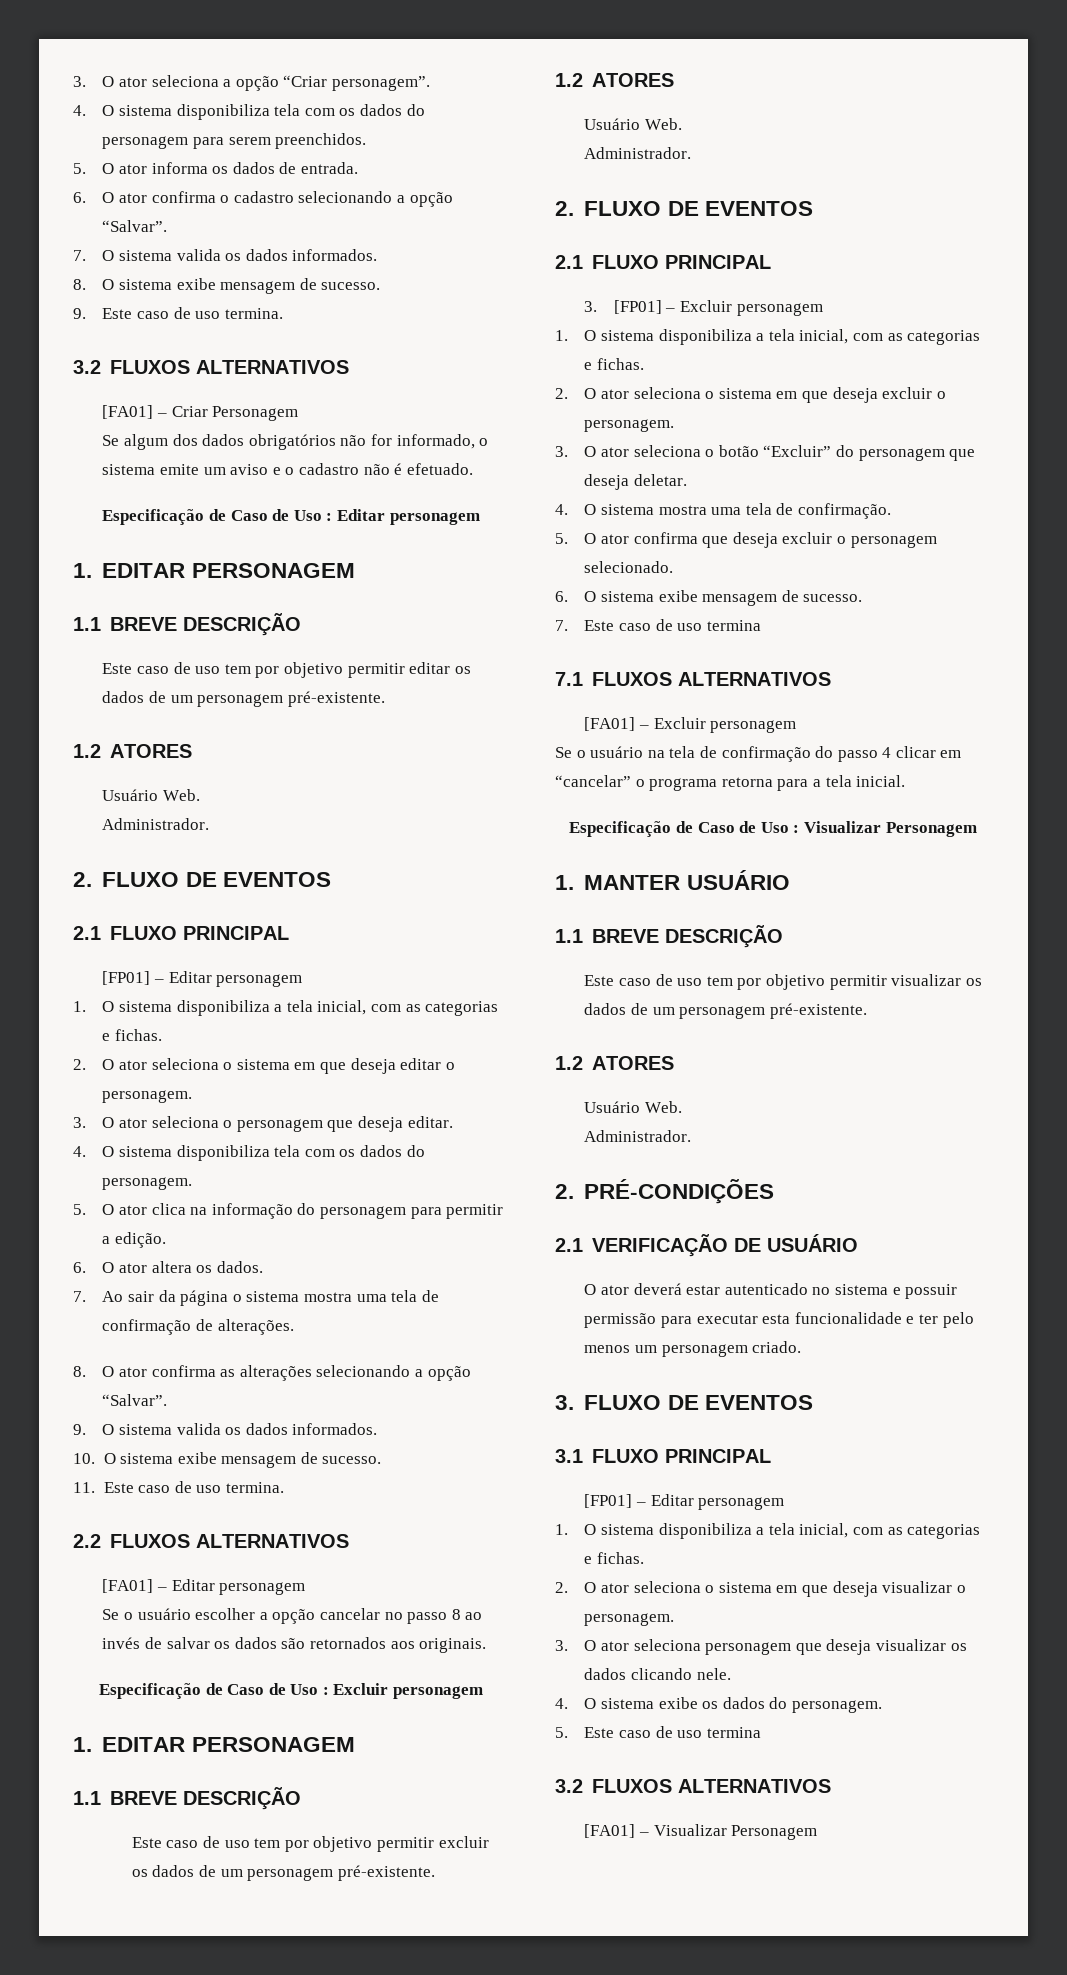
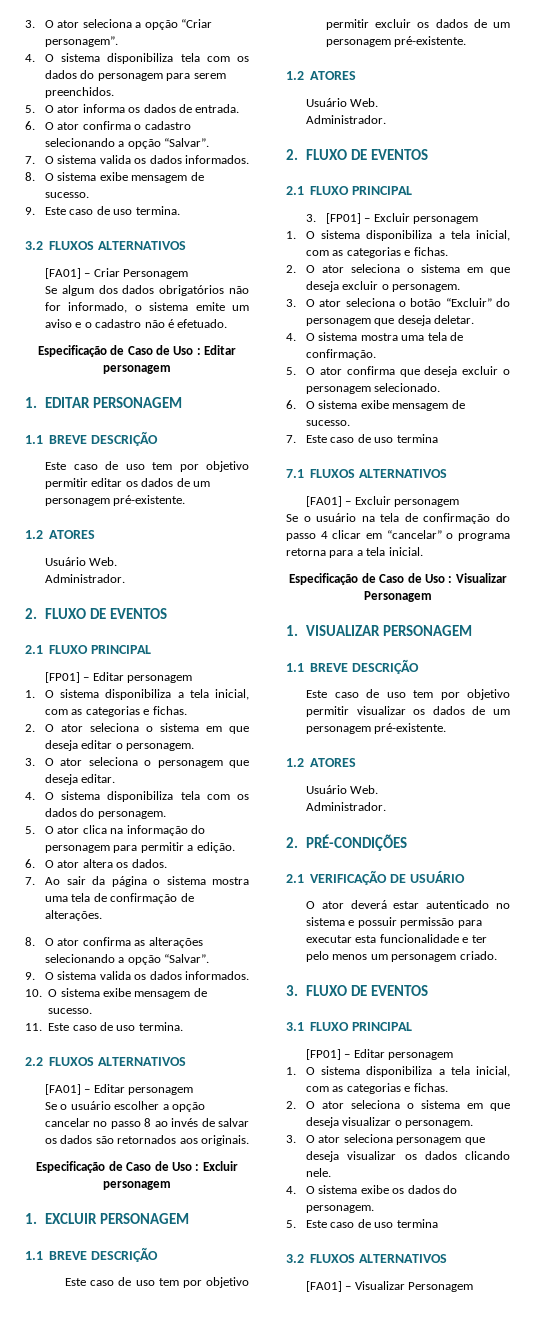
  Especificação de Caso de Uso : Excluir personagem
- 1. EDITAR PERSONAGEM
+ 1. EXCLUIR PERSONAGEM
- 1. MANTER USUÁRIO
+ 1. VISUALIZAR PERSONAGEM

